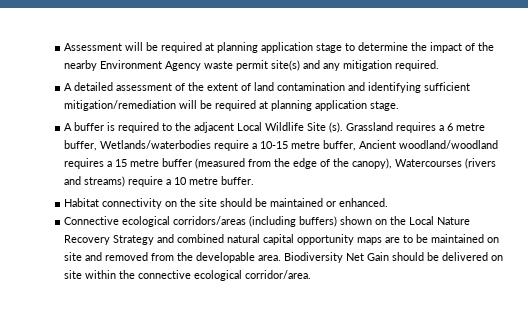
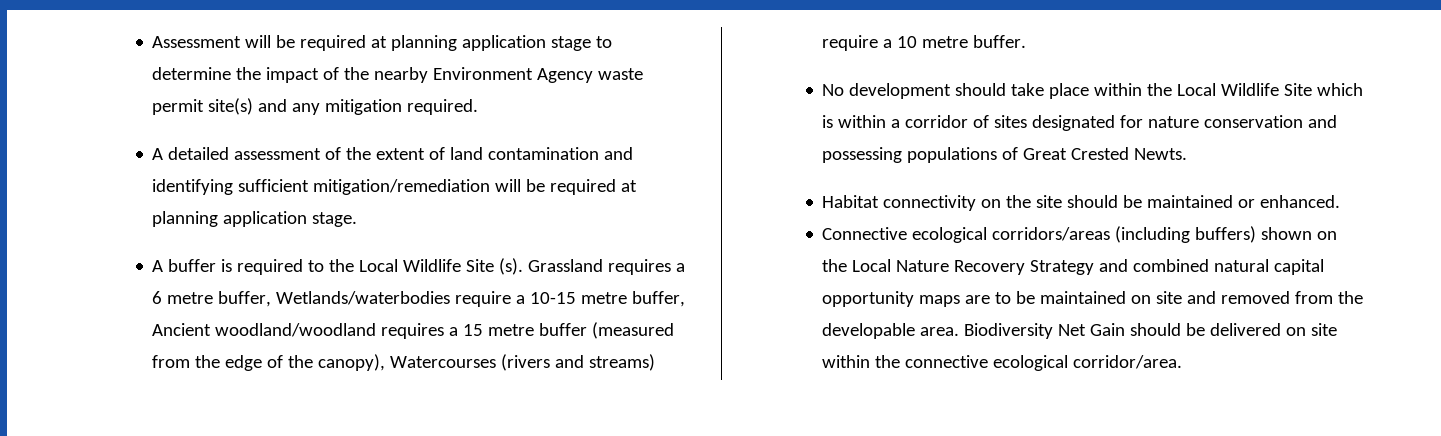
- A buffer is required to the adjacent Local Wildlife Site (s).
+ A buffer is required to the Local Wildlife Site (s).
+ No development should take place within the Local Wildlife Site which is within a corridor of sites designated for nature conservation and possessing populations of Great Crested Newts.

